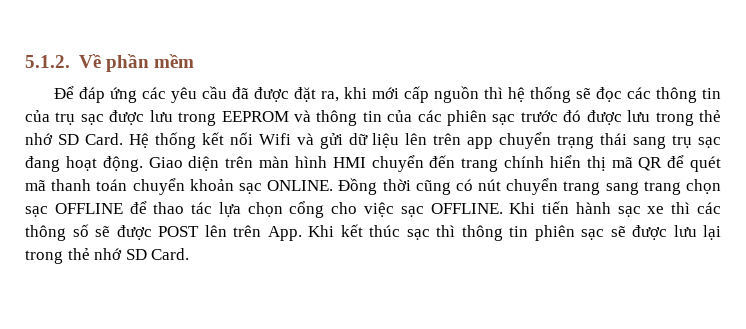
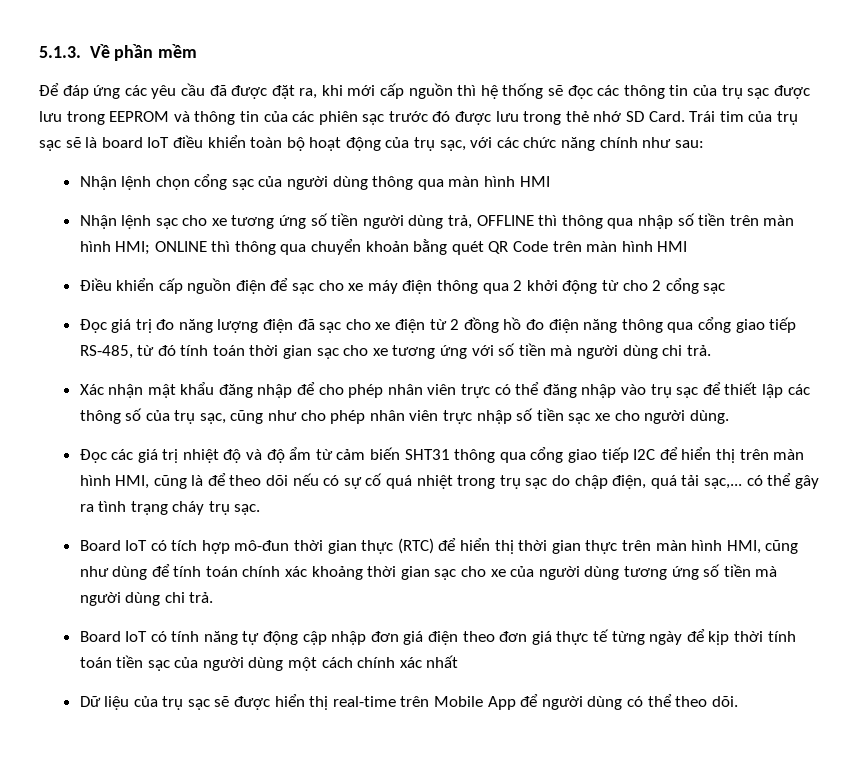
- 5.1.2. Về phần mềm
+ 5.1.3. Về phần mềm
- Hệ thống kết nối Wifi và gửi dữ liệu lên trên app chuyển trạng thái sang trụ sạc đang hoạt động. Giao diện trên màn hình HMI chuyển đến trang chính hiển thị mã QR để quét mã thanh toán chuyển khoản sạc ONLINE. Đồng thời cũng có nút chuyển trang sang trang chọn sạc OFFLINE để thao tác lựa chọn cổng cho việc sạc OFFLINE. Khi tiến hành sạc xe thì các thông số sẽ được POST lên trên App. Khi kết thúc sạc thì thông tin phiên sạc sẽ được lưu lại trong thẻ nhớ SD Card.
+ Trái tim của trụ sạc sẽ là board IoT điều khiển toàn bộ hoạt động của trụ sạc, với các chức năng chính như sau:
+ Nhận lệnh chọn cổng sạc của người dùng thông qua màn hình HMI
+ Nhận lệnh sạc cho xe tương ứng số tiền người dùng trả, OFFLINE thì thông qua nhập số tiền trên màn hình HMI; ONLINE thì thông qua chuyển khoản bằng quét QR Code trên màn hình HMI
+ Điều khiển cấp nguồn điện để sạc cho xe máy điện thông qua 2 khởi động từ cho 2 cổng sạc
+ Đọc giá trị đo năng lượng điện đã sạc cho xe điện từ 2 đồng hồ đo điện năng thông qua cổng giao tiếp RS-485, từ đó tính toán thời gian sạc cho xe tương ứng với số tiền mà người dùng chi trả.
+ Xác nhận mật khẩu đăng nhập để cho phép nhân viên trực có thể đăng nhập vào trụ sạc để thiết lập các thông số của trụ sạc, cũng như cho phép nhân viên trực nhập số tiền sạc xe cho người dùng.
+ Đọc các giá trị nhiệt độ và độ ẩm từ cảm biến SHT31 thông qua cổng giao tiếp I2C để hiển thị trên màn hình HMI, cũng là để theo dõi nếu có sự cố quá nhiệt trong trụ sạc do chập điện, quá tải sạc,... có thể gây ra tình trạng cháy trụ sạc.
+ Board IoT có tích hợp mô-đun thời gian thực (RTC) để hiển thị thời gian thực trên màn hình HMI, cũng như dùng để tính toán chính xác khoảng thời gian sạc cho xe của người dùng tương ứng số tiền mà người dùng chi trả.
+ Board IoT có tính năng tự động cập nhập đơn giá điện theo đơn giá thực tế từng ngày để kịp thời tính toán tiền sạc của người dùng một cách chính xác nhất
+ Dữ liệu của trụ sạc sẽ được hiển thị real-time trên Mobile App để người dùng có thể theo dõi.

